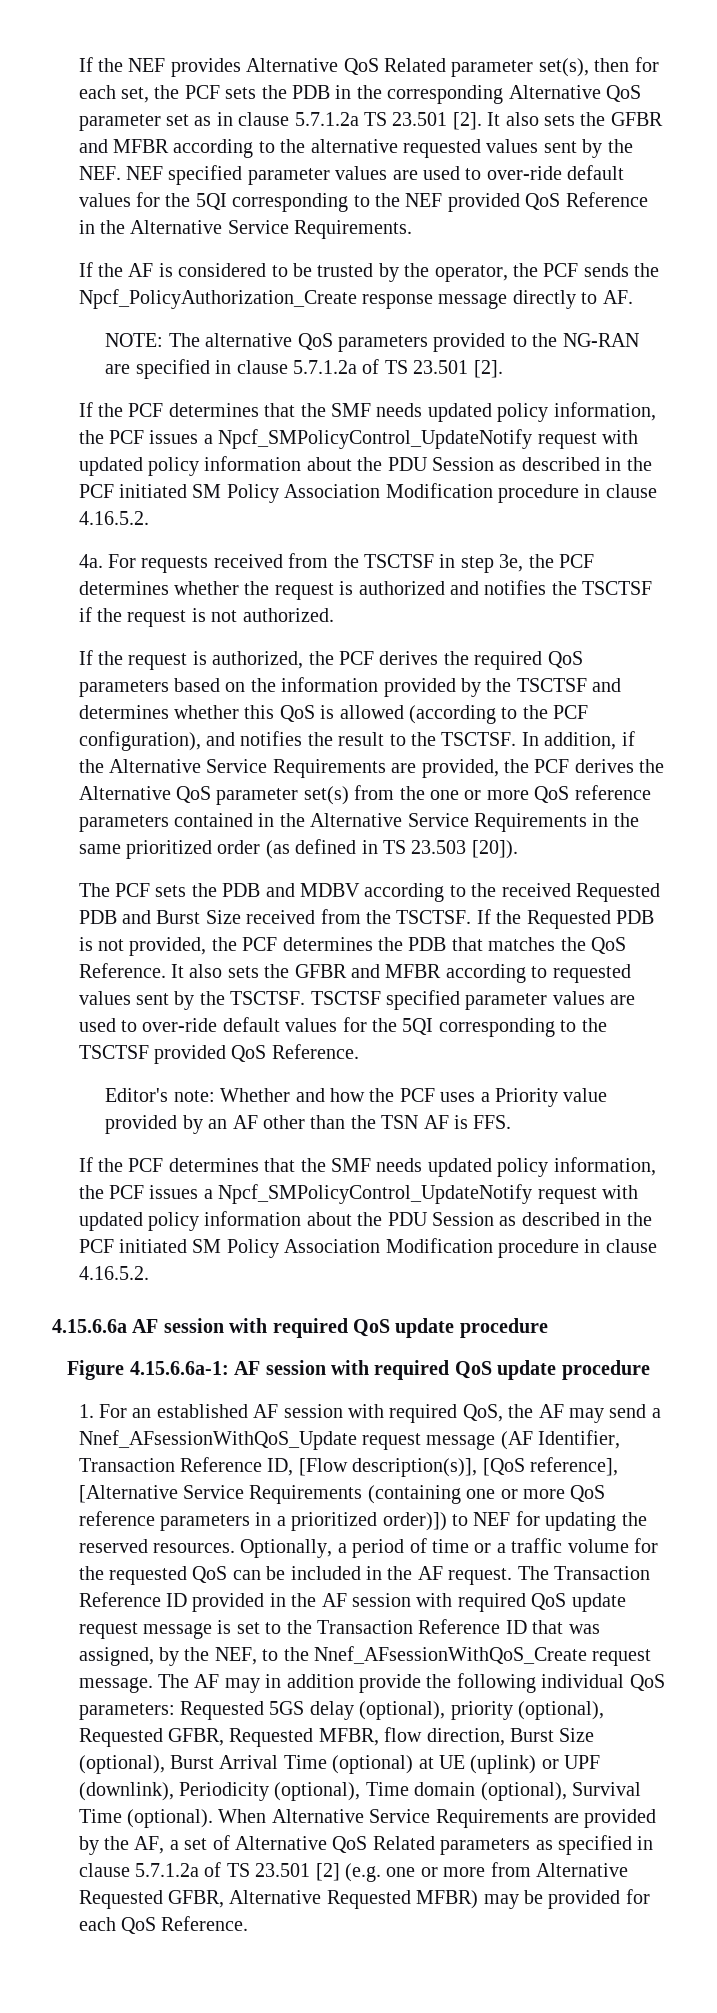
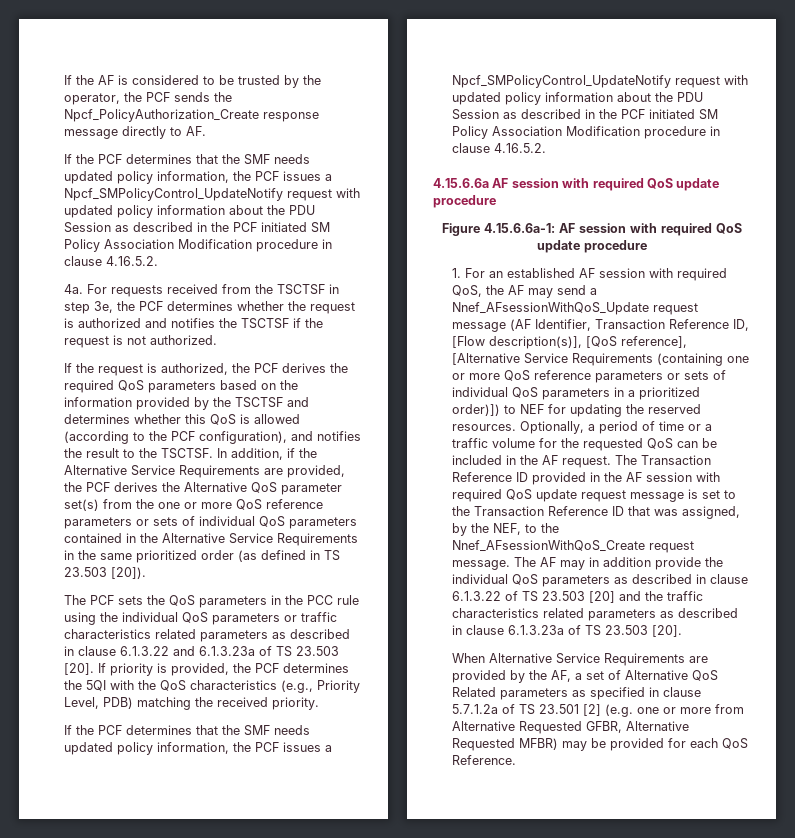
- If the NEF provides Alternative QoS Related parameter set(s), then for each set, the PCF sets the PDB in the corresponding Alternative QoS parameter set as in clause 5.7.1.2a TS 23.501 [2]. It also sets the GFBR and MFBR according to the alternative requested values sent by the NEF. NEF specified parameter values are used to over-ride default values for the 5QI corresponding to the NEF provided QoS Reference in the Alternative Service Requirements.
- NOTE: The alternative QoS parameters provided to the NG-RAN are specified in clause 5.7.1.2a of TS 23.501 [2].
- In addition, if the Alternative Service Requirements are provided, the PCF derives the Alternative QoS parameter set(s) from the one or more QoS reference parameters contained in the Alternative Service Requirements in the same prioritized order (as defined in TS 23.503 [20]).
+ In addition, if the Alternative Service Requirements are provided, the PCF derives the Alternative QoS parameter set(s) from the one or more QoS reference parameters or sets of individual QoS parameters contained in the Alternative Service Requirements in the same prioritized order (as defined in TS 23.503 [20]).
- The PCF sets the PDB and MDBV according to the received Requested PDB and Burst Size received from the TSCTSF. If the Requested PDB is not provided, the PCF determines the PDB that matches the QoS Reference. It also sets the GFBR and MFBR according to requested values sent by the TSCTSF. TSCTSF specified parameter values are used to over-ride default values for the 5QI corresponding to the TSCTSF provided QoS Reference.
- Editor's note: Whether and how the PCF uses a Priority value provided by an AF other than the TSN AF is FFS.
+ The PCF sets the QoS parameters in the PCC rule using the individual QoS parameters or traffic characteristics related parameters as described in clause 6.1.3.22 and 6.1.3.23a of TS 23.503 [20]. If priority is provided, the PCF determines the 5QI with the QoS characteristics (e.g., Priority Level, PDB) matching the received priority.
- 1. For an established AF session with required QoS, the AF may send a Nnef_AFsessionWithQoS_Update request message (AF Identifier, Transaction Reference ID, [Flow description(s)], [QoS reference], [Alternative Service Requirements (containing one or more QoS reference parameters in a prioritized order)]) to NEF for updating the reserved resources.
+ 1. For an established AF session with required QoS, the AF may send a Nnef_AFsessionWithQoS_Update request message (AF Identifier, Transaction Reference ID, [Flow description(s)], [QoS reference], [Alternative Service Requirements (containing one or more QoS reference parameters or sets of individual QoS parameters in a prioritized order)]) to NEF for updating the reserved resources.
- The AF may in addition provide the following individual QoS parameters: Requested 5GS delay (optional), priority (optional), Requested GFBR, Requested MFBR, flow direction, Burst Size (optional), Burst Arrival Time (optional) at UE (uplink) or UPF (downlink), Periodicity (optional), Time domain (optional), Survival Time (optional). When Alternative Service Requirements are provided by the AF, a set of Alternative QoS Related parameters as specified in clause 5.7.1.2a of TS 23.501 [2] (e.g. one or more from Alternative Requested GFBR, Alternative Requested MFBR) may be provided for each QoS Reference.
+ The AF may in addition provide the individual QoS parameters as described in clause 6.1.3.22 of TS 23.503 [20] and the traffic characteristics related parameters as described in clause 6.1.3.23a of TS 23.503 [20].
+ When Alternative Service Requirements are provided by the AF, a set of Alternative QoS Related parameters as specified in clause 5.7.1.2a of TS 23.501 [2] (e.g. one or more from Alternative Requested GFBR, Alternative Requested MFBR) may be provided for each QoS Reference.

